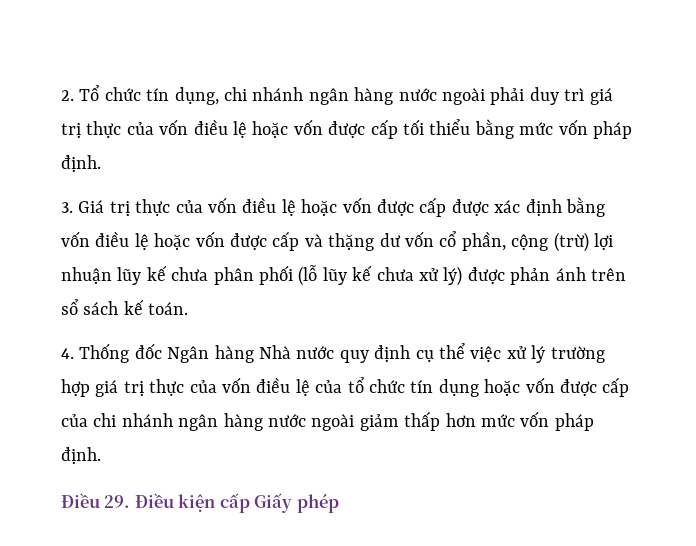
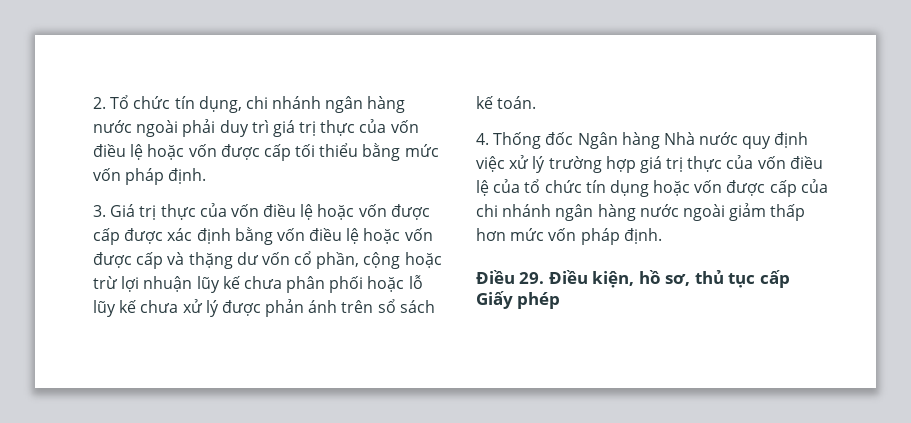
- 3. Giá trị thực của vốn điều lệ hoặc vốn được cấp được xác định bằng vốn điều lệ hoặc vốn được cấp và thặng dư vốn cổ phần, cộng (trừ) lợi nhuận lũy kế chưa phân phối (lỗ lũy kế chưa xử lý) được phản ánh trên sổ sách kế toán.
+ 3. Giá trị thực của vốn điều lệ hoặc vốn được cấp được xác định bằng vốn điều lệ hoặc vốn được cấp và thặng dư vốn cổ phần, cộng hoặc trừ lợi nhuận lũy kế chưa phân phối hoặc lỗ lũy kế chưa xử lý được phản ánh trên sổ sách kế toán.
- 4. Thống đốc Ngân hàng Nhà nước quy định cụ thể việc xử lý trường hợp giá trị thực của vốn điều lệ của tổ chức tín dụng hoặc vốn được cấp của chi nhánh ngân hàng nước ngoài giảm thấp hơn mức vốn pháp định.
+ 4. Thống đốc Ngân hàng Nhà nước quy định việc xử lý trường hợp giá trị thực của vốn điều lệ của tổ chức tín dụng hoặc vốn được cấp của chi nhánh ngân hàng nước ngoài giảm thấp hơn mức vốn pháp định.
- Điều 29. Điều kiện cấp Giấy phép
+ Điều 29. Điều kiện, hồ sơ, thủ tục cấp Giấy phép

